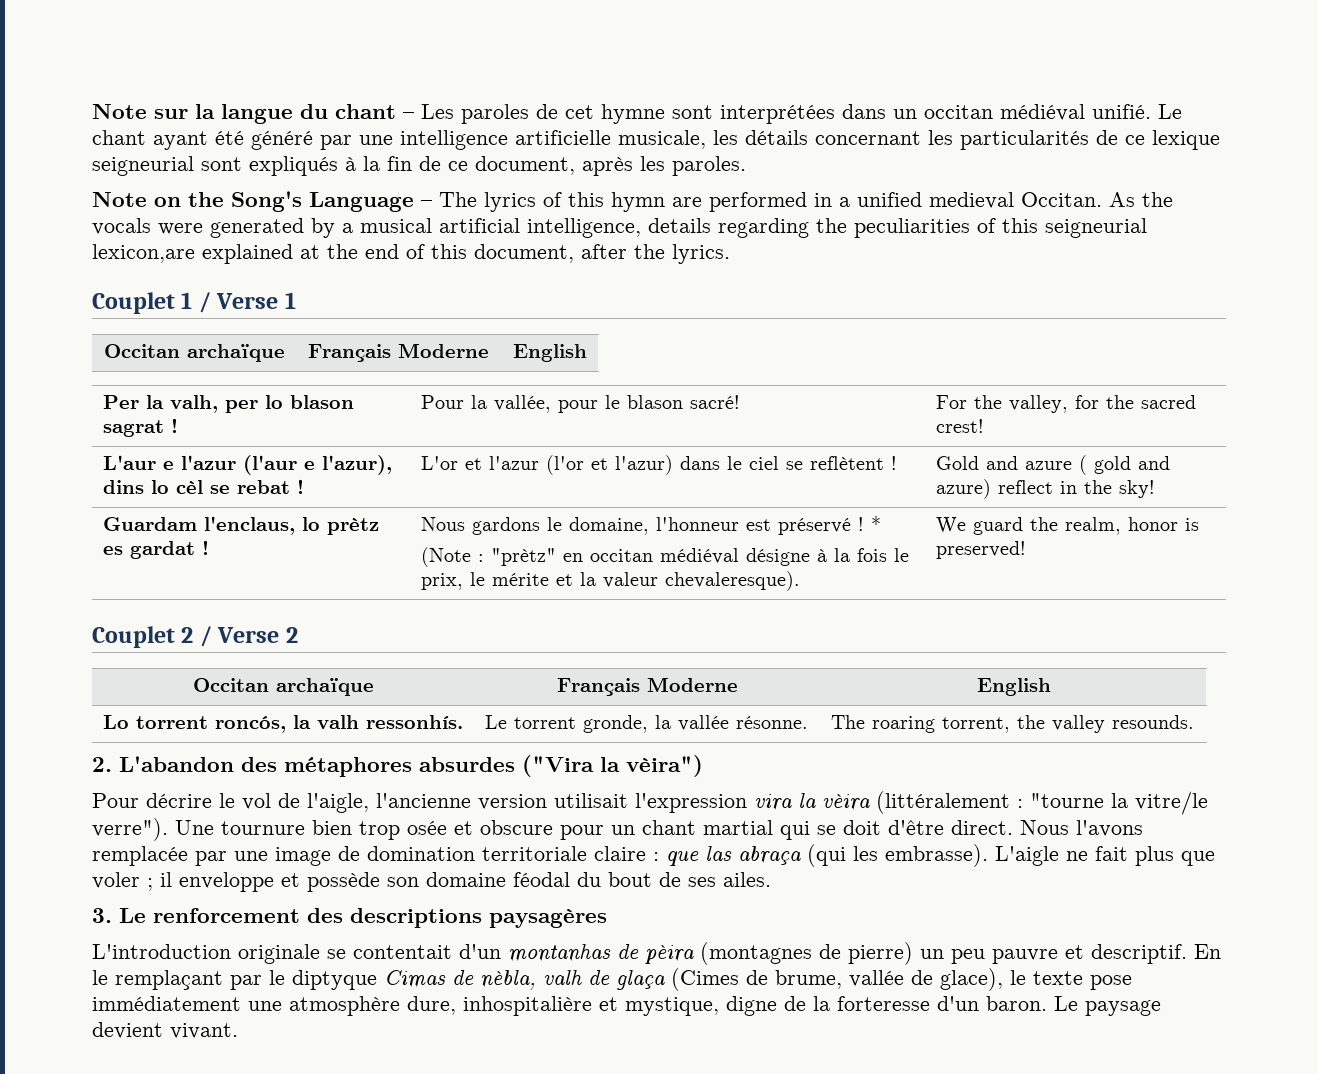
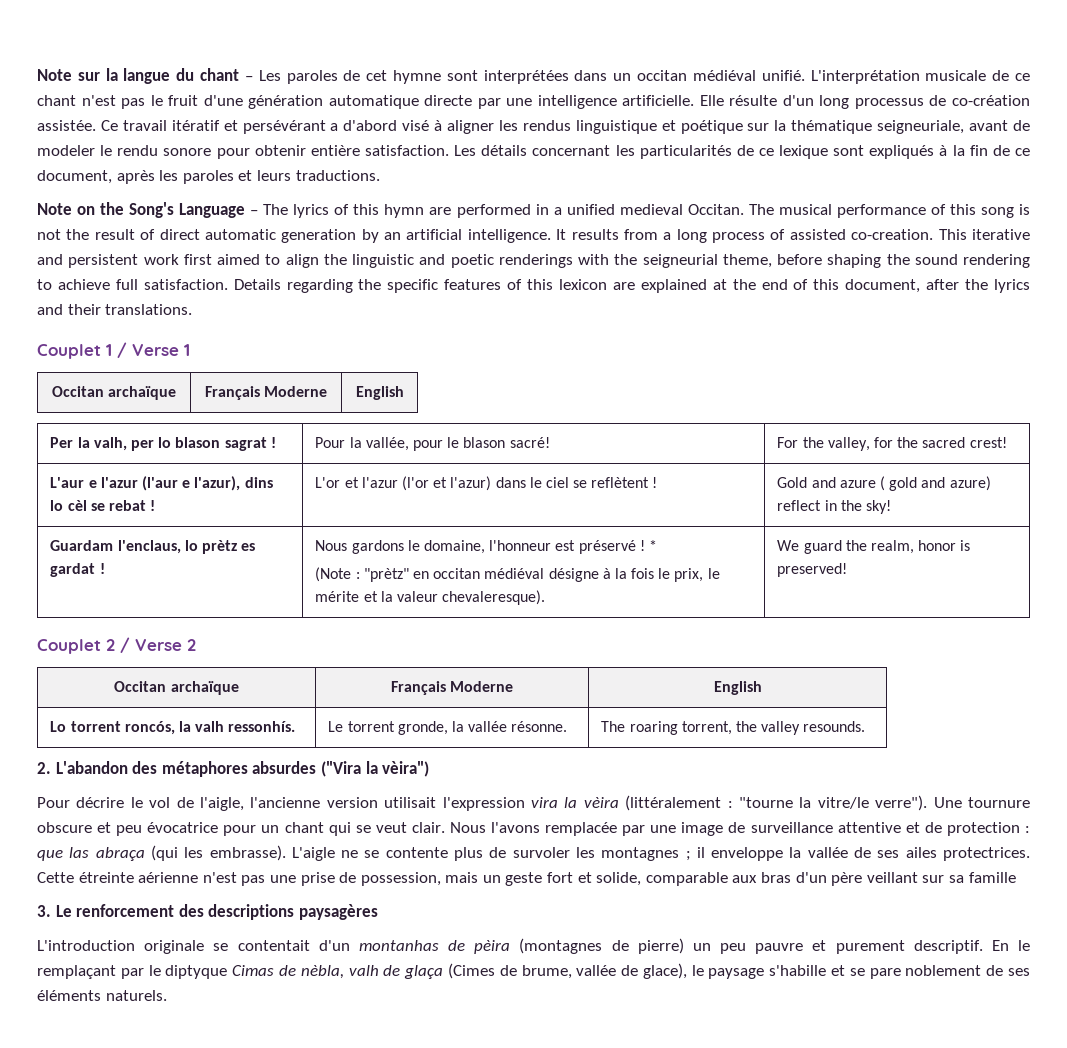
- Le chant ayant été généré par une intelligence artificielle musicale, les détails concernant les particularités de ce lexique seigneurial sont expliqués à la fin de ce document, après les paroles.
+ L'interprétation musicale de ce chant n'est pas le fruit d'une génération automatique directe par une intelligence artificielle. Elle résulte d'un long processus de co-création assistée. Ce travail itératif et persévérant a d'abord visé à aligner les rendus linguistique et poétique sur la thématique seigneuriale, avant de modeler le rendu sonore pour obtenir entière satisfaction. Les détails concernant les particularités de ce lexique sont expliqués à la fin de ce document, après les paroles et leurs traductions.
- As the vocals were generated by a musical artificial intelligence, details regarding the peculiarities of this seigneurial lexicon,are explained at the end of this document, after the lyrics.
+ The musical performance of this song is not the result of direct automatic generation by an artificial intelligence. It results from a long process of assisted co-creation. This iterative and persistent work first aimed to align the linguistic and poetic renderings with the seigneurial theme, before shaping the sound rendering to achieve full satisfaction. Details regarding the specific features of this lexicon are explained at the end of this document, after the lyrics and their translations.
- Une tournure bien trop osée et obscure pour un chant martial qui se doit d'être direct.
+ Une tournure obscure et peu évocatrice pour un chant qui se veut clair.
- Nous l'avons remplacée par une image de domination territoriale claire : que las abraça (qui les embrasse).
+ Nous l'avons remplacée par une image de surveillance attentive et de protection : que las abraça (qui les embrasse).
- L'aigle ne fait plus que voler ; il enveloppe et possède son domaine féodal du bout de ses ailes.
+ L'aigle ne se contente plus de survoler les montagnes ; il enveloppe la vallée de ses ailes protectrices. Cette étreinte aérienne n'est pas une prise de possession, mais un geste fort et solide, comparable aux bras d'un père veillant sur sa famille
- L'introduction originale se contentait d'un montanhas de pèira (montagnes de pierre) un peu pauvre et descriptif.
+ L'introduction originale se contentait d'un montanhas de pèira (montagnes de pierre) un peu pauvre et purement descriptif.
- En le remplaçant par le diptyque Cimas de nèbla, valh de glaça (Cimes de brume, vallée de glace), le texte pose immédiatement une atmosphère dure, inhospitalière et mystique, digne de la forteresse d'un baron. Le paysage devient vivant.
+ En le remplaçant par le diptyque Cimas de nèbla, valh de glaça (Cimes de brume, vallée de glace), le paysage s'habille et se pare noblement de ses éléments naturels.

